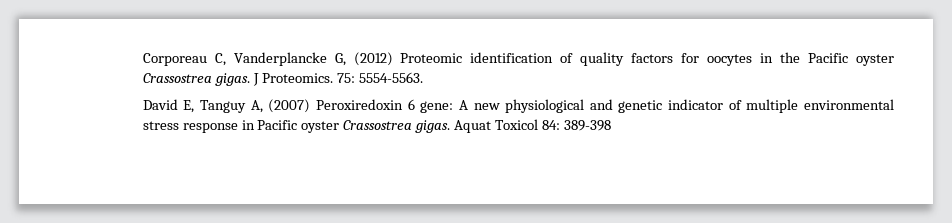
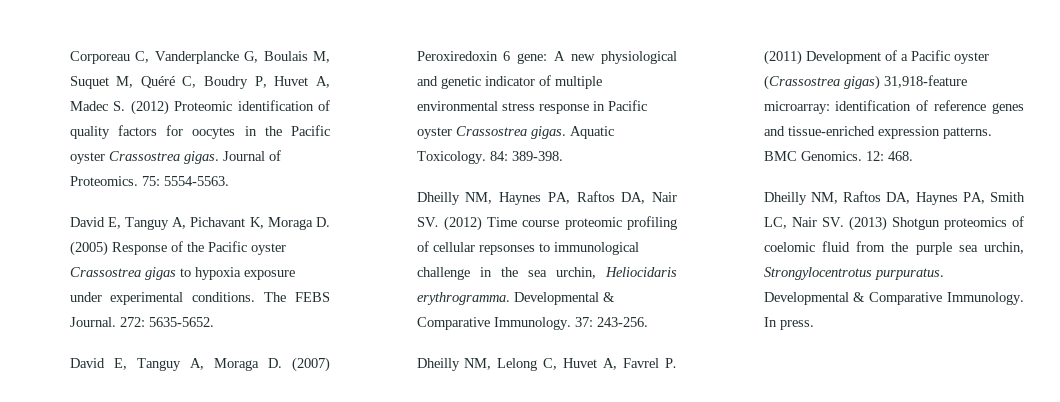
- Corporeau C, Vanderplancke G, (2012) Proteomic identification of quality factors for oocytes in the Pacific oyster Crassostrea gigas.
+ Corporeau C, Vanderplancke G, Boulais M, Suquet M, Quéré C, Boudry P, Huvet A, Madec S. (2012) Proteomic identification of quality factors for oocytes in the Pacific oyster Crassostrea gigas.
- J Proteomics.
+ Journal of Proteomics.
- David E, Tanguy A, (2007) Peroxiredoxin 6 gene: A new physiological and genetic indicator of multiple environmental stress response in Pacific oyster Crassostrea gigas.
+ David E, Tanguy A, Pichavant K, Moraga D. (2005) Response of the Pacific oyster Crassostrea gigas to hypoxia exposure under experimental conditions. The FEBS Journal. 272: 5635-5652.
+ David E, Tanguy A, Moraga D. (2007) Peroxiredoxin 6 gene: A new physiological and genetic indicator of multiple environmental stress response in Pacific oyster Crassostrea gigas.
- Aquat Toxicol 84: 389-398
+ Aquatic Toxicology. 84: 389-398.
+ Dheilly NM, Haynes PA, Raftos DA, Nair SV. (2012) Time course proteomic profiling of cellular repsonses to immunological challenge in the sea urchin, Heliocidaris erythrogramma. Developmental & Comparative Immunology. 37: 243-256.
+ Dheilly NM, Lelong C, Huvet A, Favrel P. (2011) Development of a Pacific oyster (Crassostrea gigas) 31,918-feature microarray: identification of reference genes and tissue-enriched expression patterns. BMC Genomics. 12: 468.
+ Dheilly NM, Raftos DA, Haynes PA, Smith LC, Nair SV. (2013) Shotgun proteomics of coelomic fluid from the purple sea urchin, Strongylocentrotus purpuratus. Developmental & Comparative Immunology. In press.

